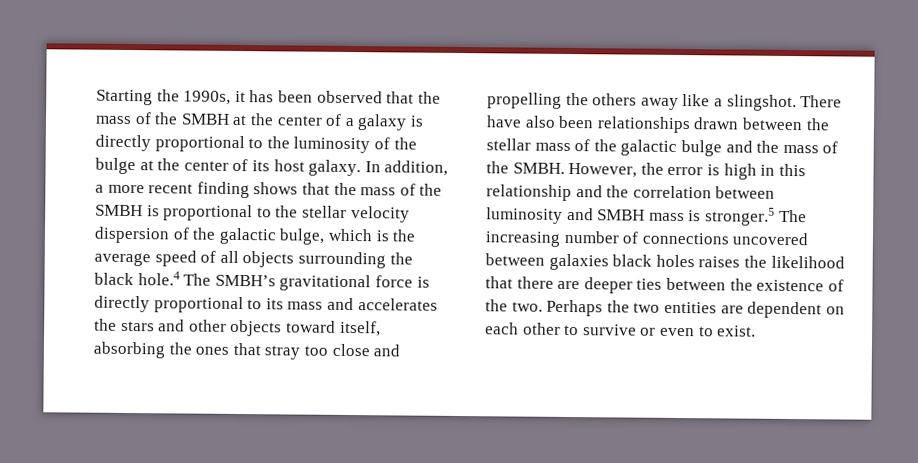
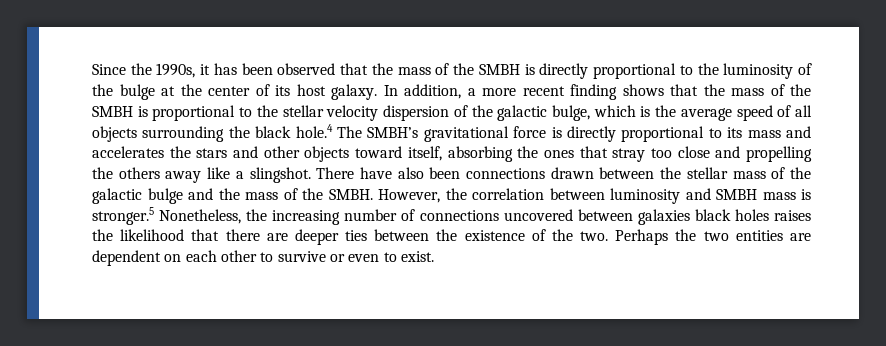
- Starting the 1990s, it has been observed that the mass of the SMBH at the center of a galaxy is directly proportional to the luminosity of the bulge at the center of its host galaxy.
+ Since the 1990s, it has been observed that the mass of the SMBH is directly proportional to the luminosity of the bulge at the center of its host galaxy.
- There have also been relationships drawn between the stellar mass of the galactic bulge and the mass of the SMBH.
+ There have also been connections drawn between the stellar mass of the galactic bulge and the mass of the SMBH.
- However, the error is high in this relationship and the correlation between luminosity and SMBH mass is stronger.5 The increasing number of connections uncovered between galaxies black holes raises the likelihood that there are deeper ties between the existence of the two.
+ However, the correlation between luminosity and SMBH mass is stronger.5 Nonetheless, the increasing number of connections uncovered between galaxies black holes raises the likelihood that there are deeper ties between the existence of the two.

